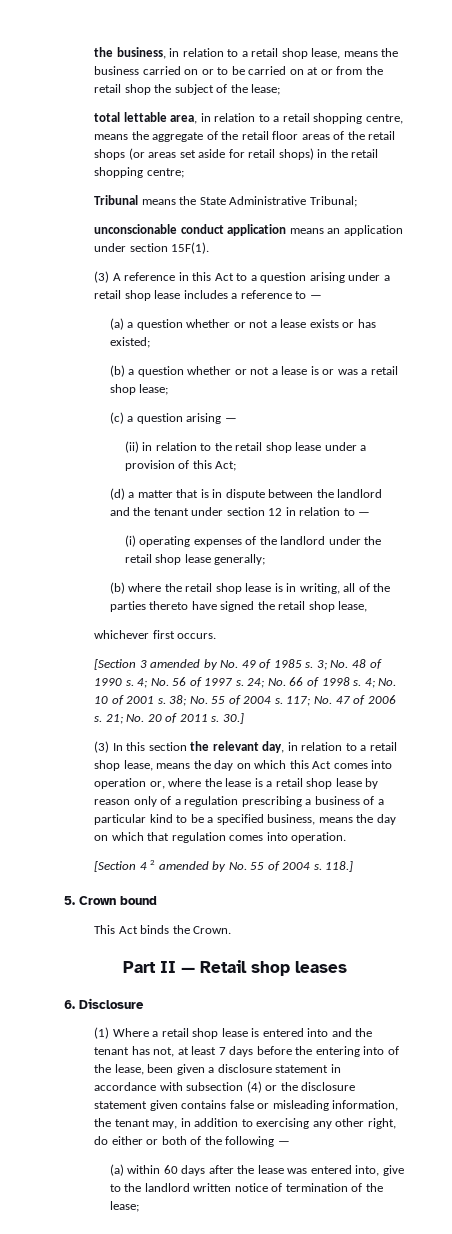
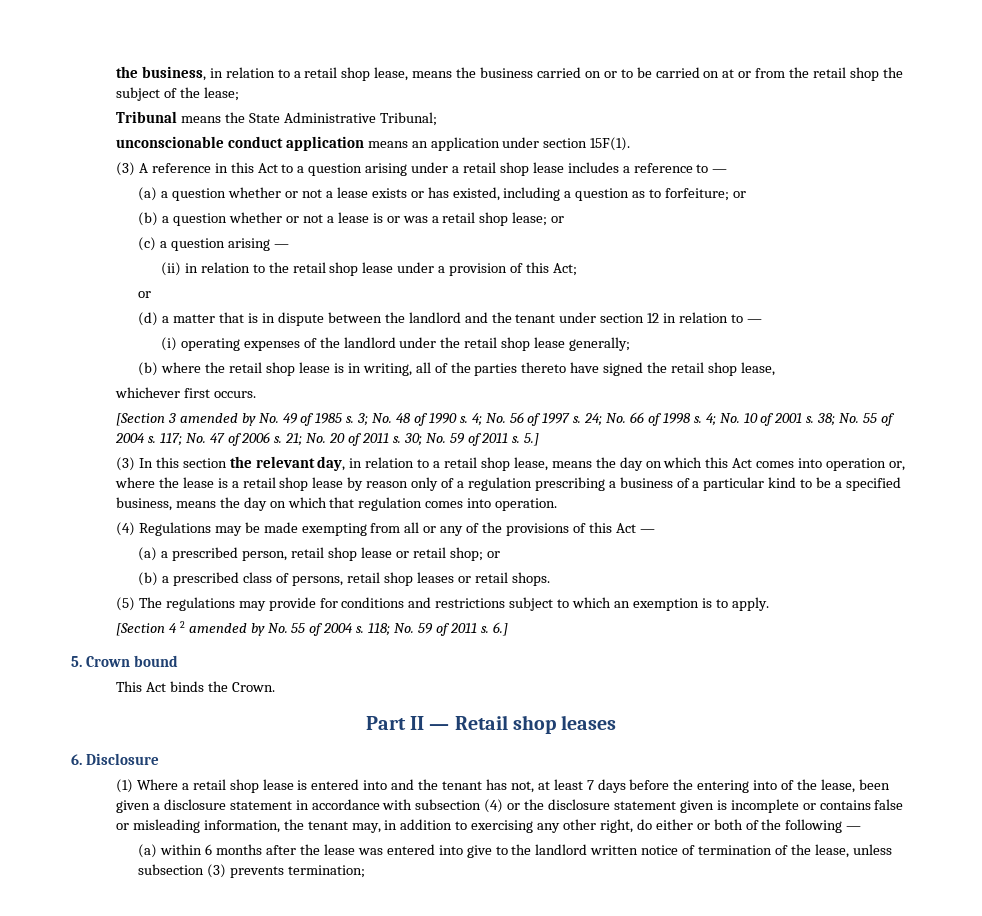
- total lettable area, in relation to a retail shopping centre, means the aggregate of the retail floor areas of the retail shops (or areas set aside for retail shops) in the retail shopping centre;
- (a) a question whether or not a lease exists or has existed;
+ (a) a question whether or not a lease exists or has existed, including a question as to forfeiture; or
- (b) a question whether or not a lease is or was a retail shop lease;
+ (b) a question whether or not a lease is or was a retail shop lease; or
  (ii) in relation to the retail shop lease under a provision of this Act;
+ or
- 30.]
+ 30; No. 59 of 2011 s. 5.]
+ (4) Regulations may be made exempting from all or any of the provisions of this Act —
+ (a) a prescribed person, retail shop lease or retail shop; or
+ (b) a prescribed class of persons, retail shop leases or retail shops.
+ (5) The regulations may provide for conditions and restrictions subject to which an exemption is to apply.
- 118.]
+ 118; No. 59 of 2011 s. 6.]
- (1) Where a retail shop lease is entered into and the tenant has not, at least 7 days before the entering into of the lease, been given a disclosure statement in accordance with subsection (4) or the disclosure statement given contains false or misleading information, the tenant may, in addition to exercising any other right, do either or both of the following —
+ (1) Where a retail shop lease is entered into and the tenant has not, at least 7 days before the entering into of the lease, been given a disclosure statement in accordance with subsection (4) or the disclosure statement given is incomplete or contains false or misleading information, the tenant may, in addition to exercising any other right, do either or both of the following —
- (a) within 60 days after the lease was entered into, give to the landlord written notice of termination of the lease;
+ (a) within 6 months after the lease was entered into give to the landlord written notice of termination of the lease, unless subsection (3) prevents termination;

